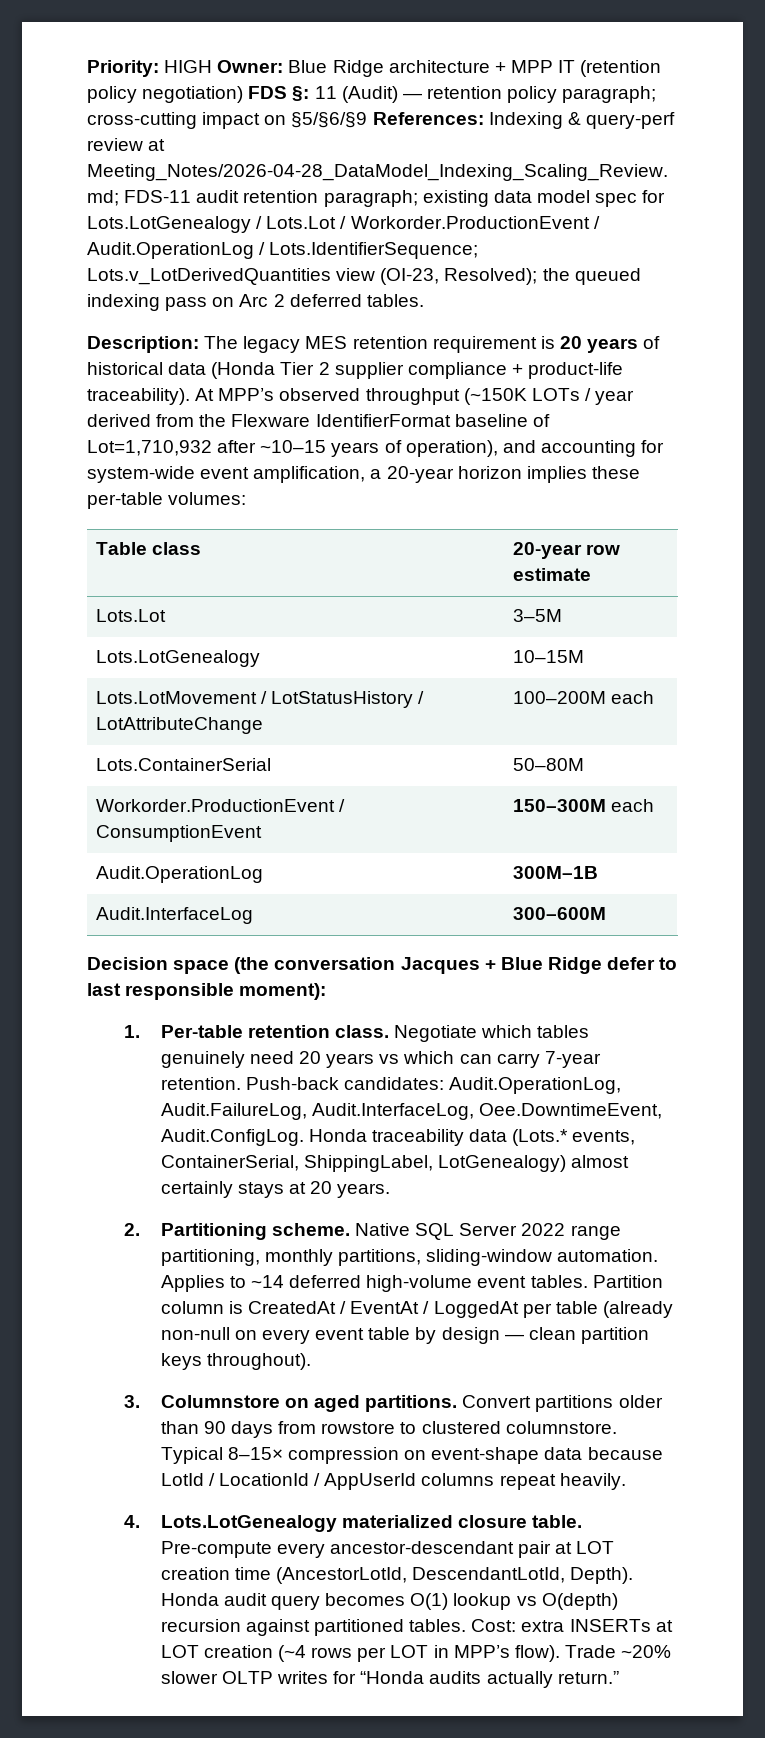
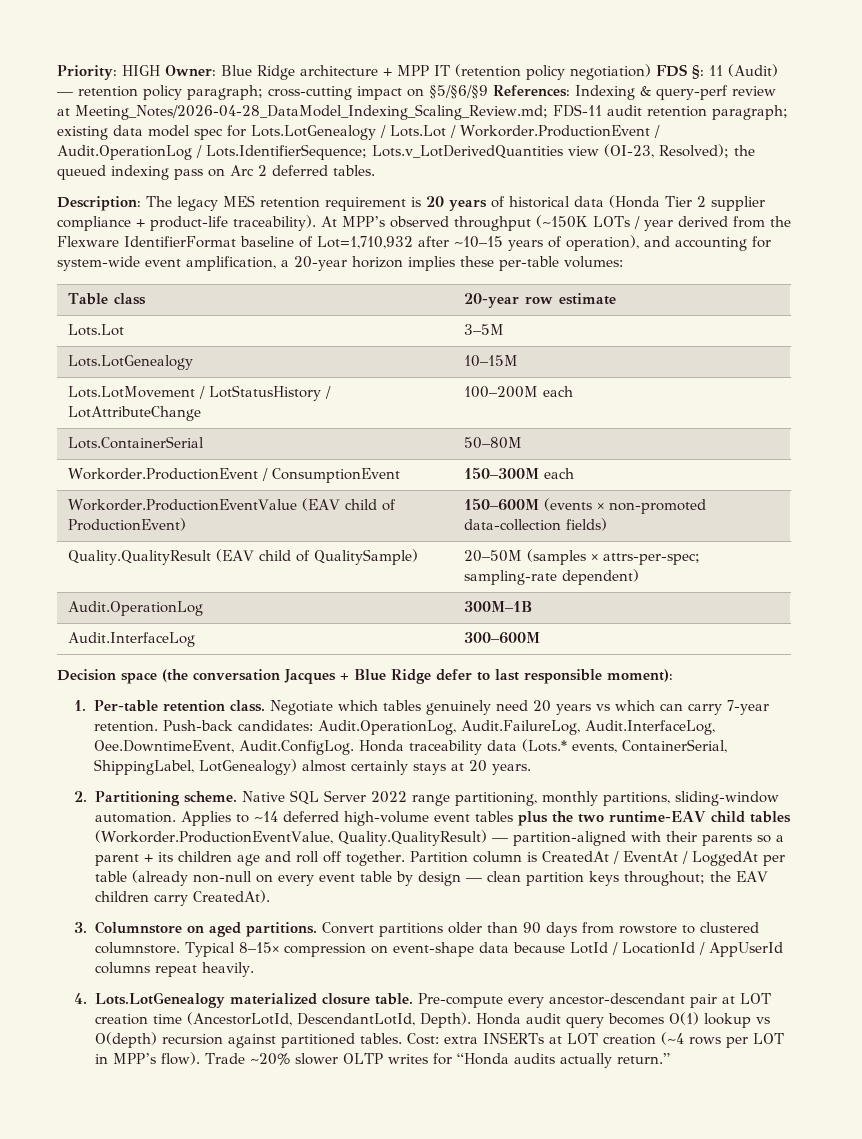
+ Workorder.ProductionEventValue (EAV child of ProductionEvent) | 150–600M (events × non-promoted data-collection fields)
+ Quality.QualityResult (EAV child of QualitySample) | 20–50M (samples × attrs-per-spec; sampling-rate dependent)
- Applies to ~14 deferred high-volume event tables.
+ Applies to ~14 deferred high-volume event tables plus the two runtime-EAV child tables (Workorder.ProductionEventValue, Quality.QualityResult) — partition-aligned with their parents so a parent + its children age and roll off together.
- Partition column is CreatedAt / EventAt / LoggedAt per table (already non-null on every event table by design — clean partition keys throughout).
+ Partition column is CreatedAt / EventAt / LoggedAt per table (already non-null on every event table by design — clean partition keys throughout; the EAV children carry CreatedAt).

